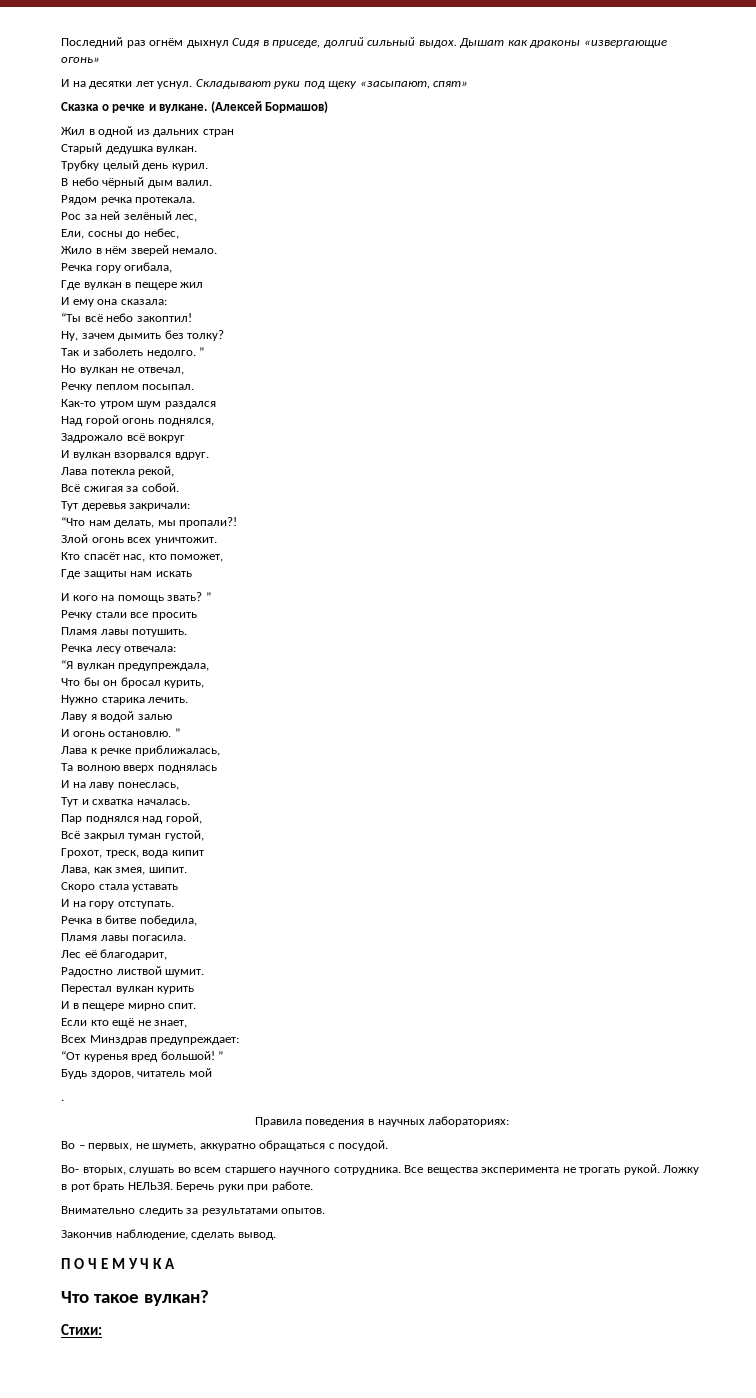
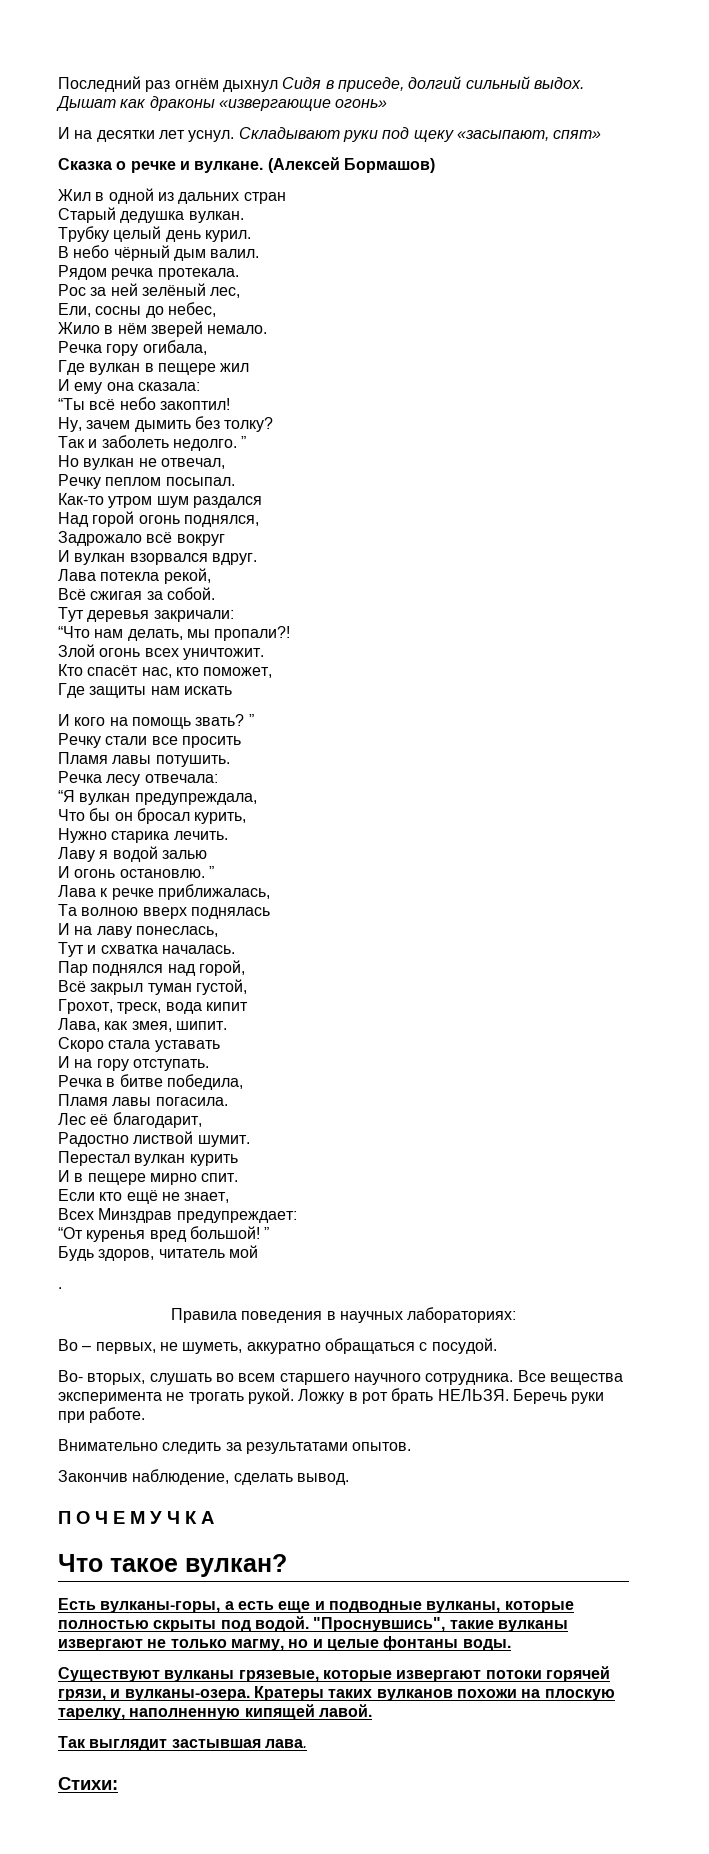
+ Есть вулканы-горы, а есть еще и подводные вулканы, которые полностью скрыты под водой. "Проснувшись", такие вулканы извергают не только магму, но и целые фонтаны воды.
+ Существуют вулканы грязевые, которые извергают потоки горячей грязи, и вулканы-озера. Кратеры таких вулканов похожи на плоскую тарелку, наполненную кипящей лавой.
+ Так выглядит застывшая лава.

